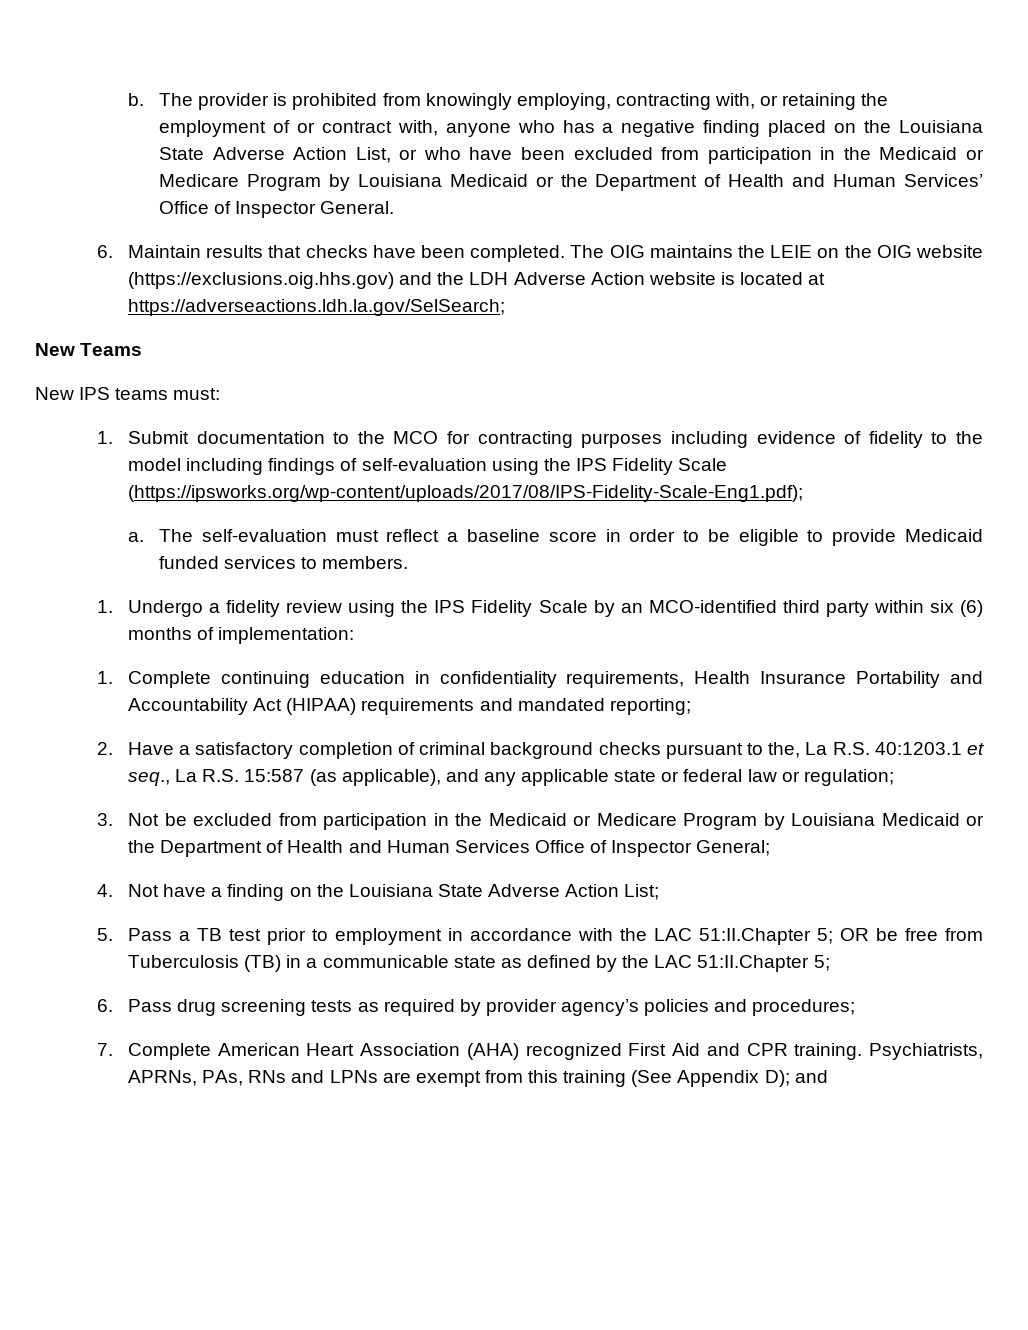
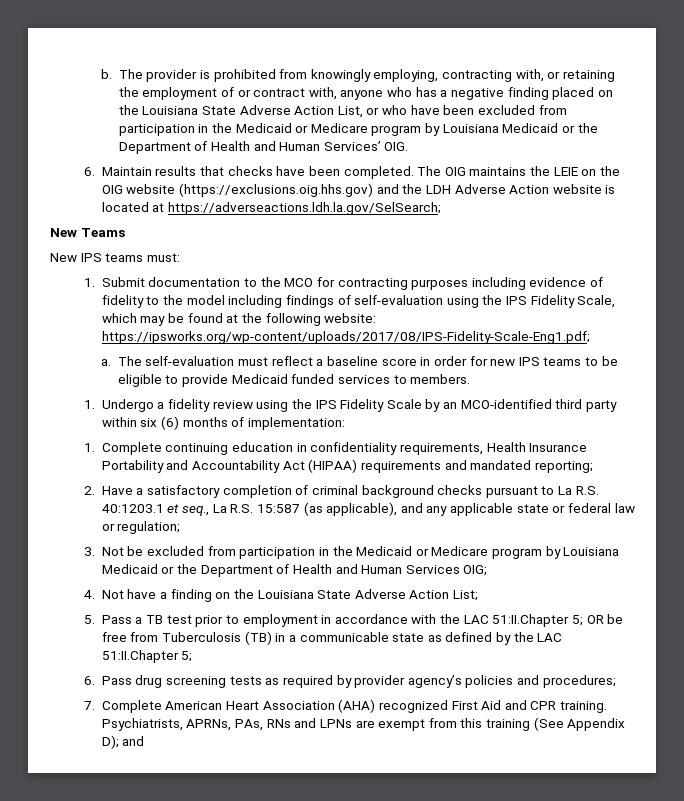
- The provider is prohibited from knowingly employing, contracting with, or retaining the employment of or contract with, anyone who has a negative finding placed on the Louisiana State Adverse Action List, or who have been excluded from participation in the Medicaid or Medicare Program by Louisiana Medicaid or the Department of Health and Human Services’ Office of Inspector General.
+ The provider is prohibited from knowingly employing, contracting with, or retaining the employment of or contract with, anyone who has a negative finding placed on the Louisiana State Adverse Action List, or who have been excluded from participation in the Medicaid or Medicare program by Louisiana Medicaid or the Department of Health and Human Services’ OIG.
- 1. Submit documentation to the MCO for contracting purposes including evidence of fidelity to the model including findings of self-evaluation using the IPS Fidelity Scale (https://ipsworks.org/wp-content/uploads/2017/08/IPS-Fidelity-Scale-Eng1.pdf);
+ 1. Submit documentation to the MCO for contracting purposes including evidence of fidelity to the model including findings of self-evaluation using the IPS Fidelity Scale, which may be found at the following website: https://ipsworks.org/wp-content/uploads/2017/08/IPS-Fidelity-Scale-Eng1.pdf;
- The self-evaluation must reflect a baseline score in order to be eligible to provide Medicaid funded services to members.
+ The self-evaluation must reflect a baseline score in order for new IPS teams to be eligible to provide Medicaid funded services to members.
- 2. Have a satisfactory completion of criminal background checks pursuant to the, La R.S. 40:1203.1 et seq., La R.S. 15:587 (as applicable), and any applicable state or federal law or regulation;
+ 2. Have a satisfactory completion of criminal background checks pursuant to La R.S. 40:1203.1 et seq., La R.S. 15:587 (as applicable), and any applicable state or federal law or regulation;
- 3. Not be excluded from participation in the Medicaid or Medicare Program by Louisiana Medicaid or the Department of Health and Human Services Office of Inspector General;
+ 3. Not be excluded from participation in the Medicaid or Medicare program by Louisiana Medicaid or the Department of Health and Human Services OIG;

